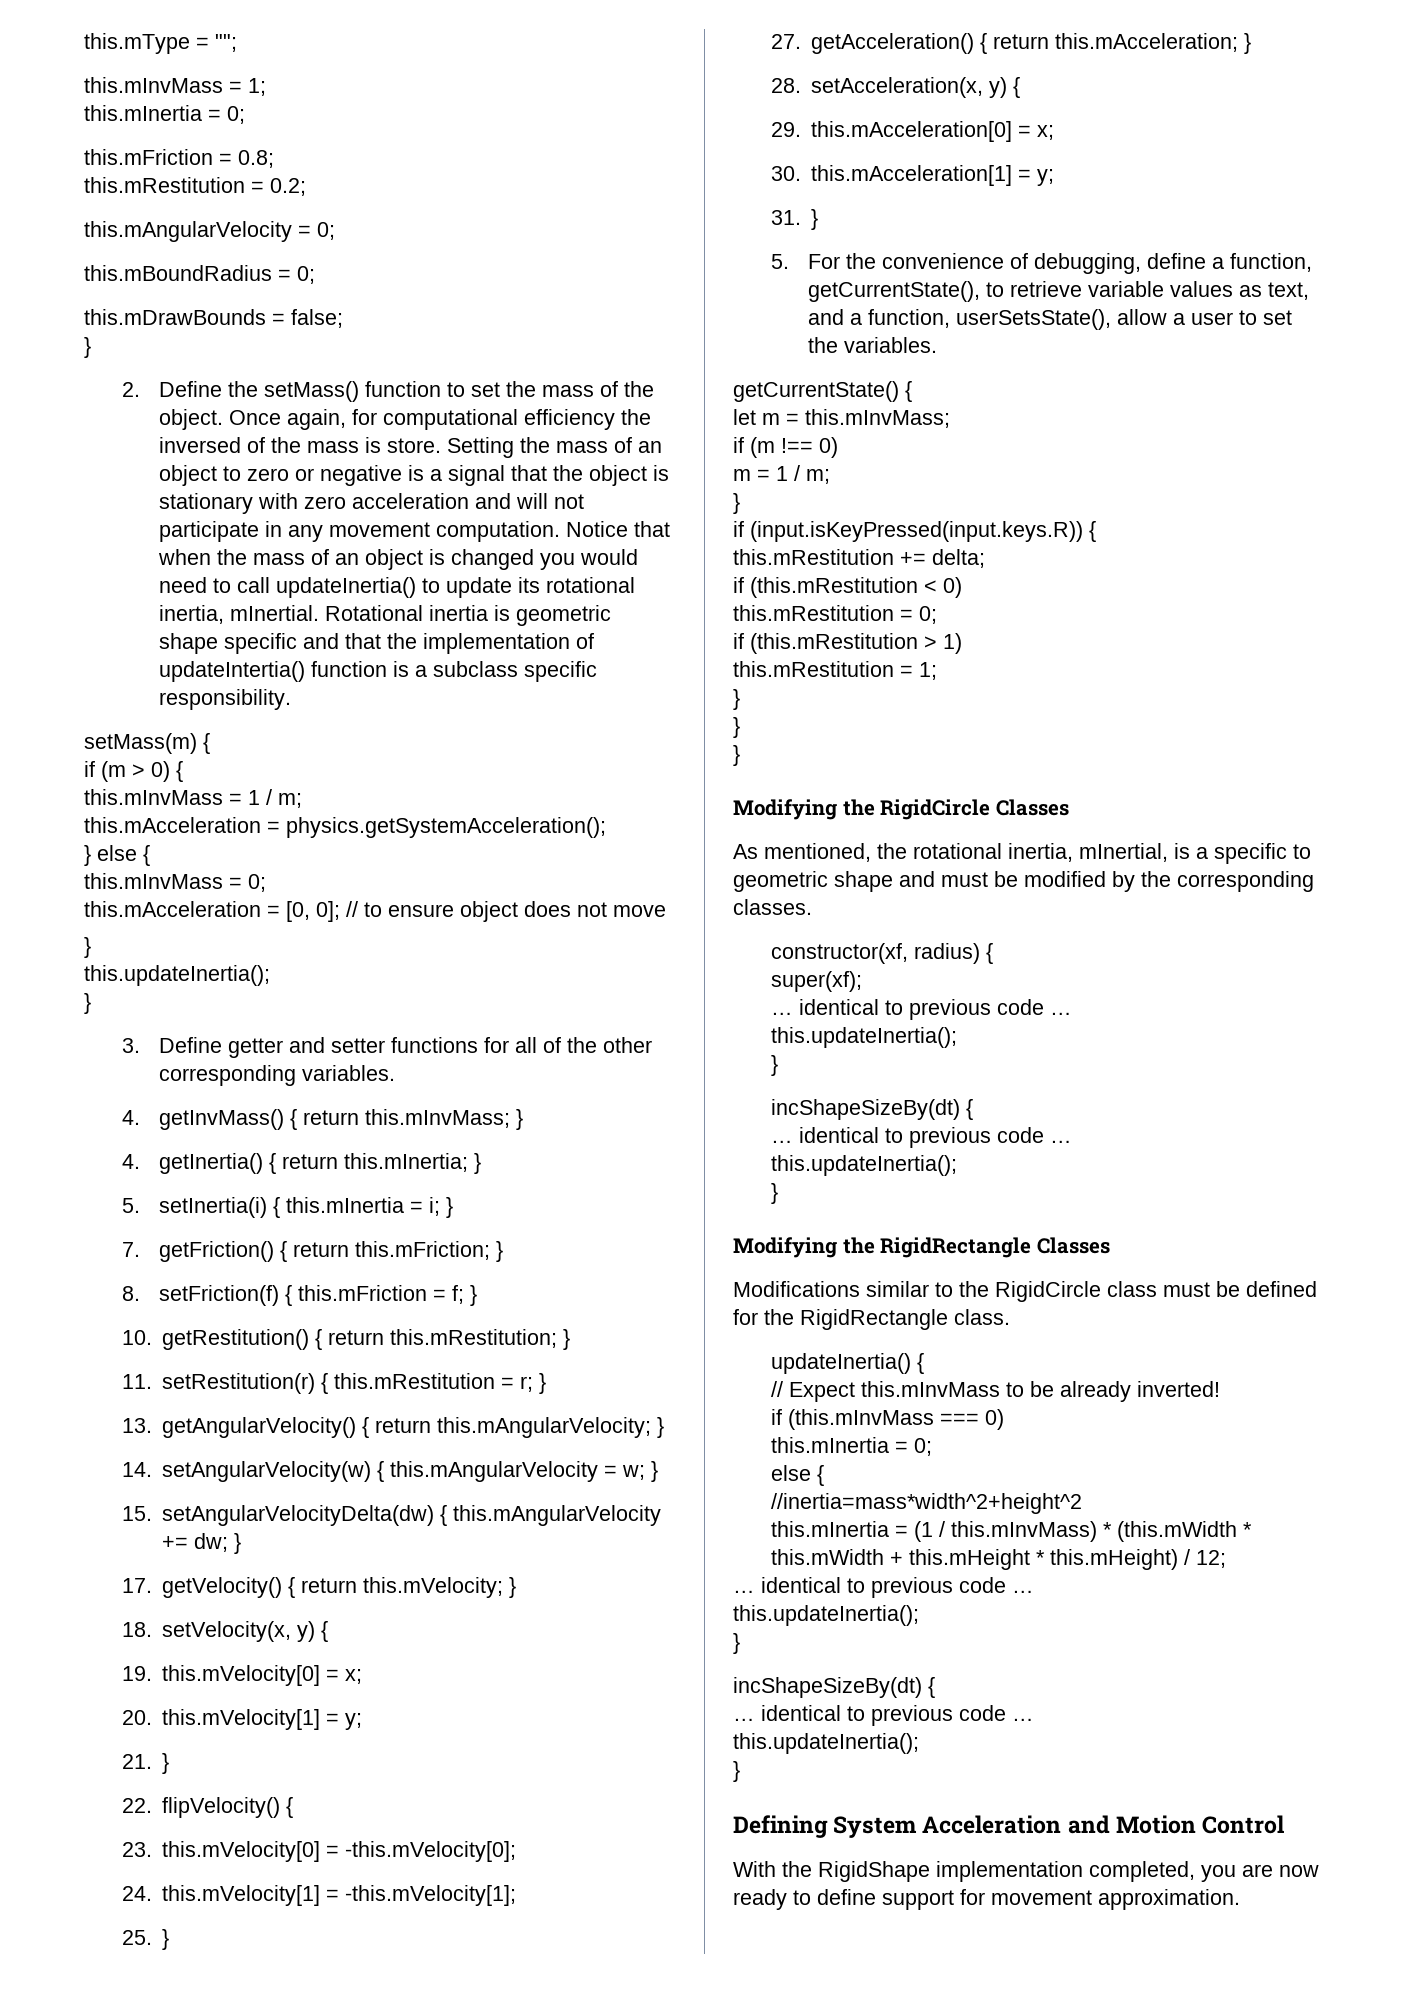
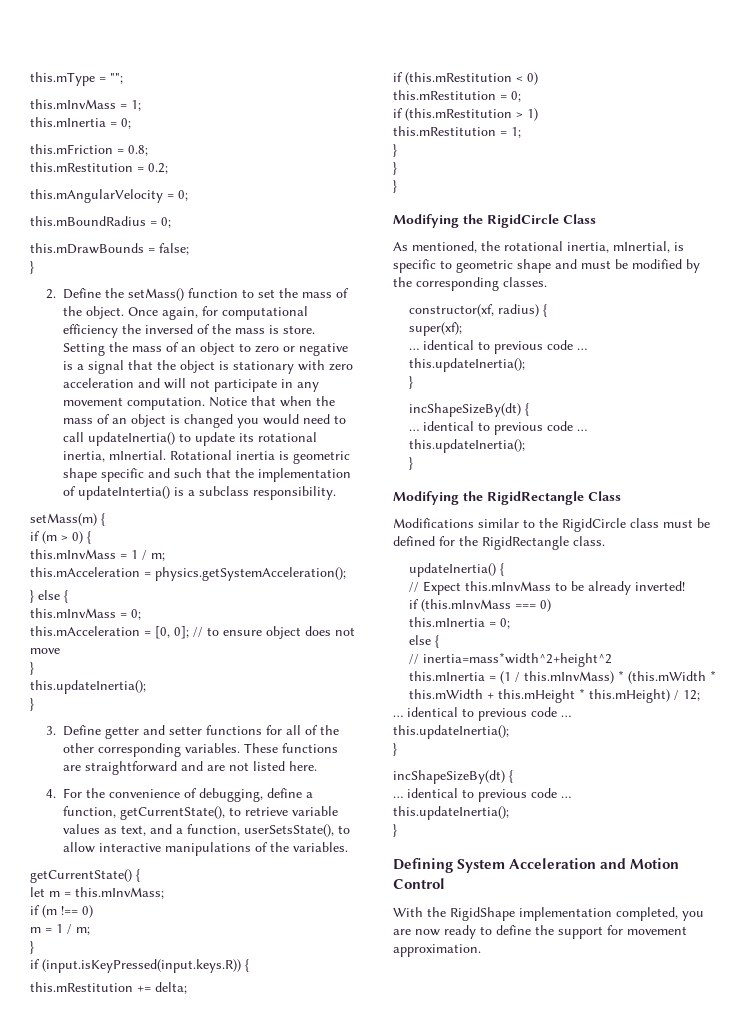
- Rotational inertia is geometric shape specific and that the implementation of updateIntertia() function is a subclass specific responsibility.
+ Rotational inertia is geometric shape specific and such that the implementation of updateIntertia() is a subclass responsibility.
- 3. Define getter and setter functions for all of the other corresponding variables.
- 4. getInvMass() { return this.mInvMass; }
- 4. getInertia() { return this.mInertia; }
- 5. setInertia(i) { this.mInertia = i; }
- 7. getFriction() { return this.mFriction; }
- 8. setFriction(f) { this.mFriction = f; }
- 10. getRestitution() { return this.mRestitution; }
- 11. setRestitution(r) { this.mRestitution = r; }
- 13. getAngularVelocity() { return this.mAngularVelocity; }
- 14. setAngularVelocity(w) { this.mAngularVelocity = w; }
- 15. setAngularVelocityDelta(dw) { this.mAngularVelocity += dw; }
- 17. getVelocity() { return this.mVelocity; }
- 18. setVelocity(x, y) {
- 19. this.mVelocity[0] = x;
- 20. this.mVelocity[1] = y;
- 21. }
- 22. flipVelocity() {
- 23. this.mVelocity[0] = -this.mVelocity[0];
- 24. this.mVelocity[1] = -this.mVelocity[1];
- 25. }
- 27. getAcceleration() { return this.mAcceleration; }
- 28. setAcceleration(x, y) {
- 29. this.mAcceleration[0] = x;
- 30. this.mAcceleration[1] = y;
- 31. }
- 5. For the convenience of debugging, define a function, getCurrentState(), to retrieve variable values as text, and a function, userSetsState(), allow a user to set the variables.
+ 3. Define getter and setter functions for all of the other corresponding variables. These functions are straightforward and are not listed here.
+ 4. For the convenience of debugging, define a function, getCurrentState(), to retrieve variable values as text, and a function, userSetsState(), to allow interactive manipulations of the variables.
- Modifying the RigidCircle Classes
+ Modifying the RigidCircle Class
- As mentioned, the rotational inertia, mInertial, is a specific to geometric shape and must be modified by the corresponding classes.
+ As mentioned, the rotational inertia, mInertial, is specific to geometric shape and must be modified by the corresponding classes.
- Modifying the RigidRectangle Classes
+ Modifying the RigidRectangle Class
- //inertia=mass*width^2+height^2
+ // inertia=mass*width^2+height^2
- With the RigidShape implementation completed, you are now ready to define support for movement approximation.
+ With the RigidShape implementation completed, you are now ready to define the support for movement approximation.

